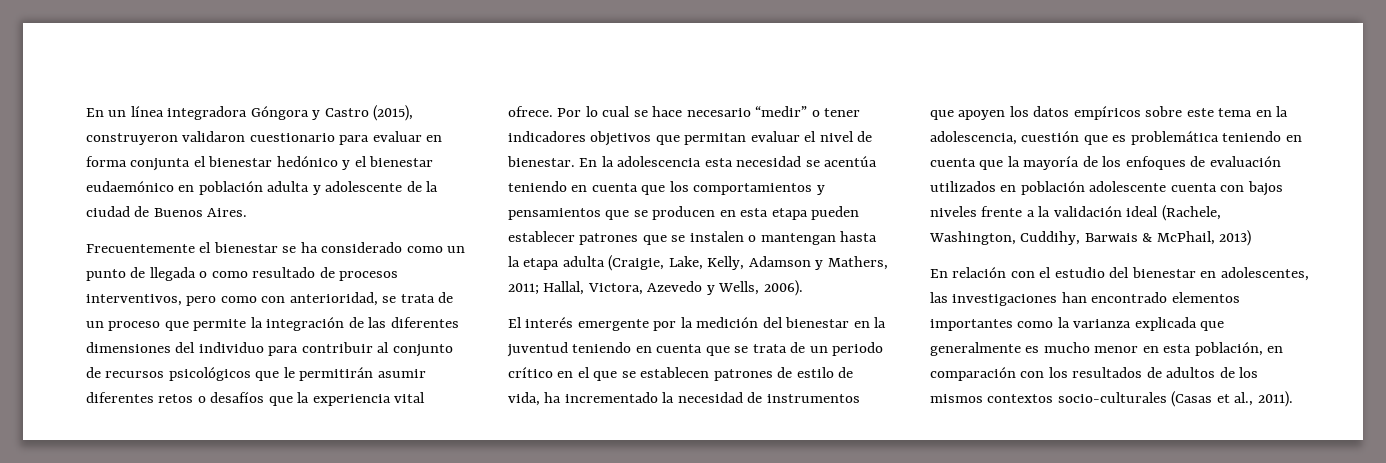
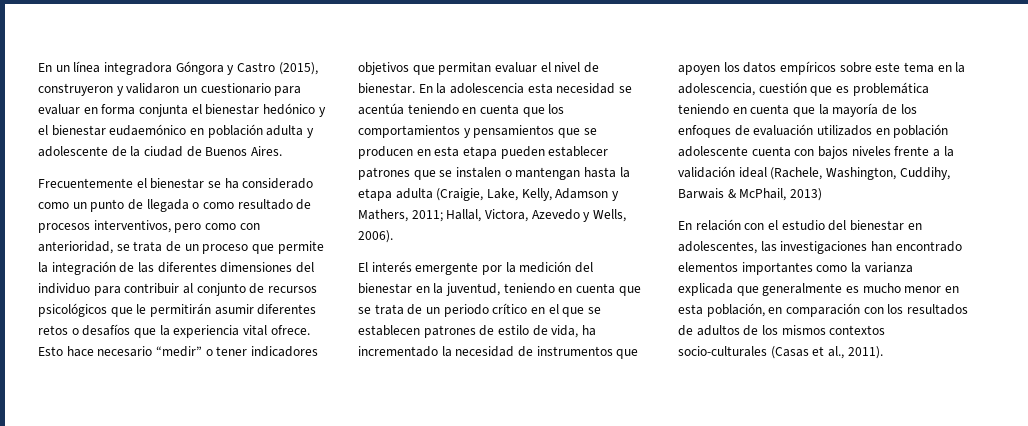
- En un línea integradora Góngora y Castro (2015), construyeron validaron cuestionario para evaluar en forma conjunta el bienestar hedónico y el bienestar eudaemónico en población adulta y adolescente de la ciudad de Buenos Aires.
+ En un línea integradora Góngora y Castro (2015), construyeron y validaron un cuestionario para evaluar en forma conjunta el bienestar hedónico y el bienestar eudaemónico en población adulta y adolescente de la ciudad de Buenos Aires.
- Por lo cual se hace necesario “medir” o tener indicadores objetivos que permitan evaluar el nivel de bienestar.
+ Esto hace necesario “medir” o tener indicadores objetivos que permitan evaluar el nivel de bienestar.
- El interés emergente por la medición del bienestar en la juventud teniendo en cuenta que se trata de un periodo crítico en el que se establecen patrones de estilo de vida, ha incrementado la necesidad de instrumentos que apoyen los datos empíricos sobre este tema en la adolescencia, cuestión que es problemática teniendo en cuenta que la mayoría de los enfoques de evaluación utilizados en población adolescente cuenta con bajos niveles frente a la validación ideal (Rachele, Washington, Cuddihy, Barwais & McPhail, 2013)
+ El interés emergente por la medición del bienestar en la juventud, teniendo en cuenta que se trata de un periodo crítico en el que se establecen patrones de estilo de vida, ha incrementado la necesidad de instrumentos que apoyen los datos empíricos sobre este tema en la adolescencia, cuestión que es problemática teniendo en cuenta que la mayoría de los enfoques de evaluación utilizados en población adolescente cuenta con bajos niveles frente a la validación ideal (Rachele, Washington, Cuddihy, Barwais & McPhail, 2013)

